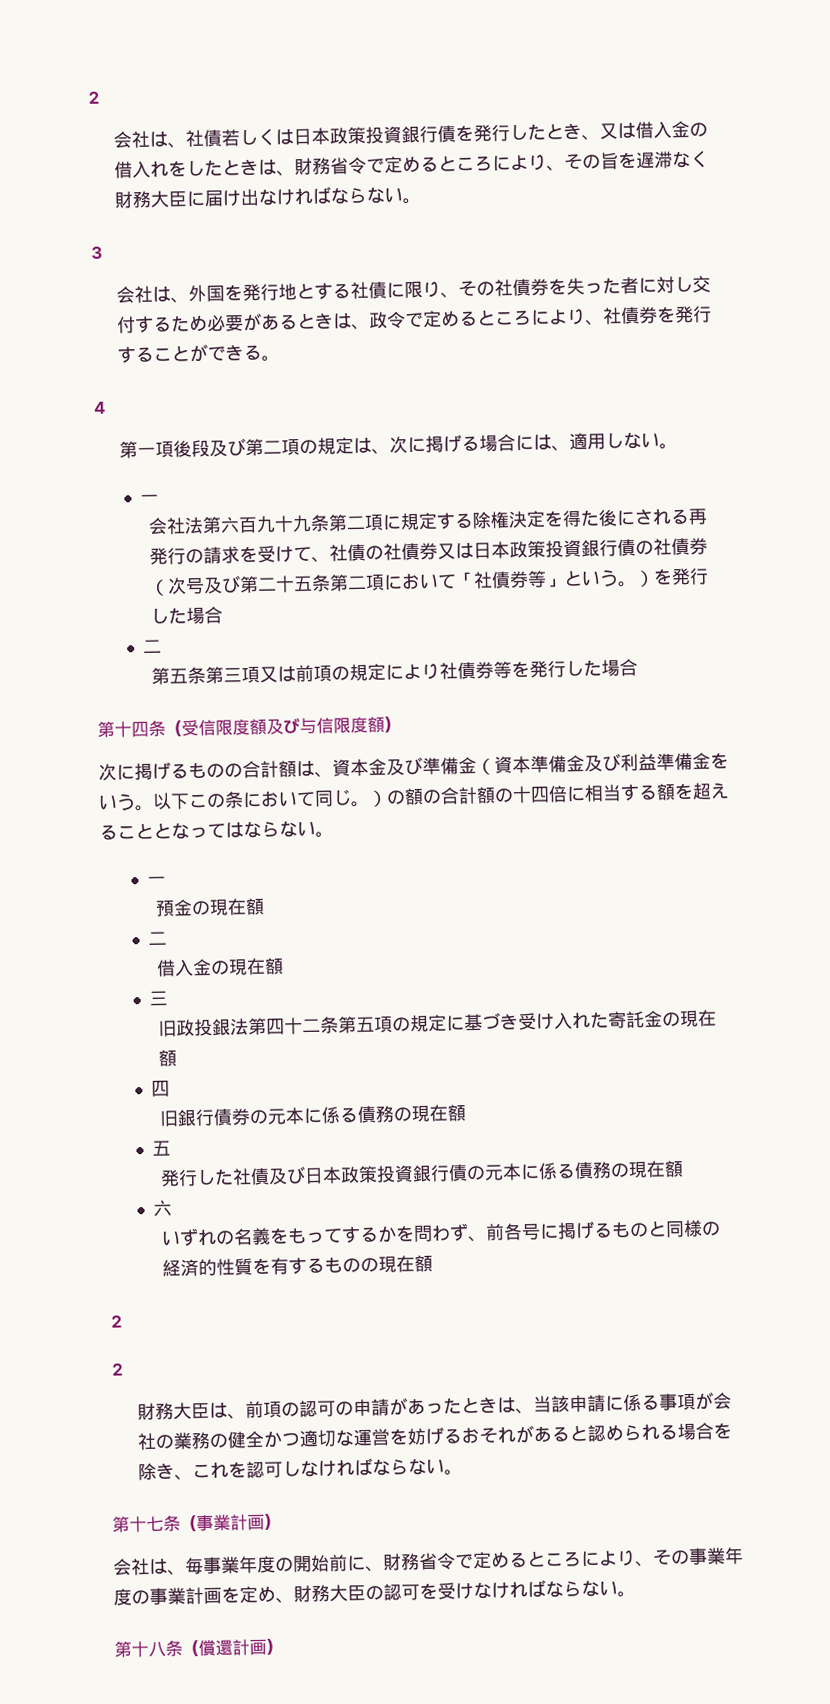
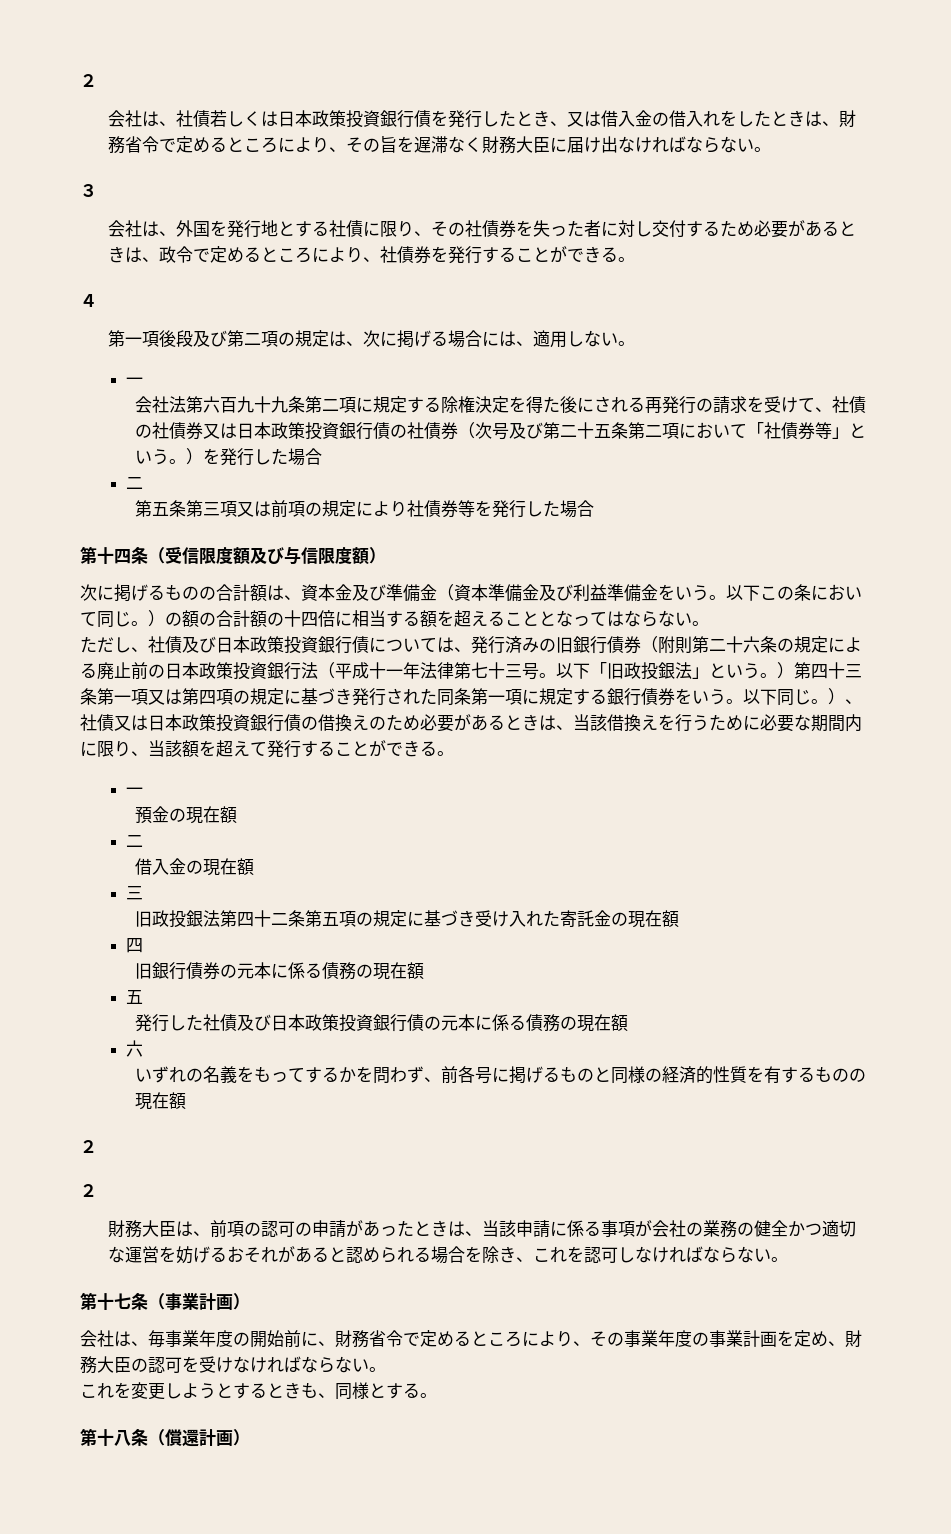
+ ただし、社債及び日本政策投資銀行債については、発行済みの旧銀行債券（附則第二十六条の規定による廃止前の日本政策投資銀行法（平成十一年法律第七十三号。以下「旧政投銀法」という。）第四十三条第一項又は第四項の規定に基づき発行された同条第一項に規定する銀行債券をいう。以下同じ。）、社債又は日本政策投資銀行債の借換えのため必要があるときは、当該借換えを行うために必要な期間内に限り、当該額を超えて発行することができる。
+ これを変更しようとするときも、同様とする。

